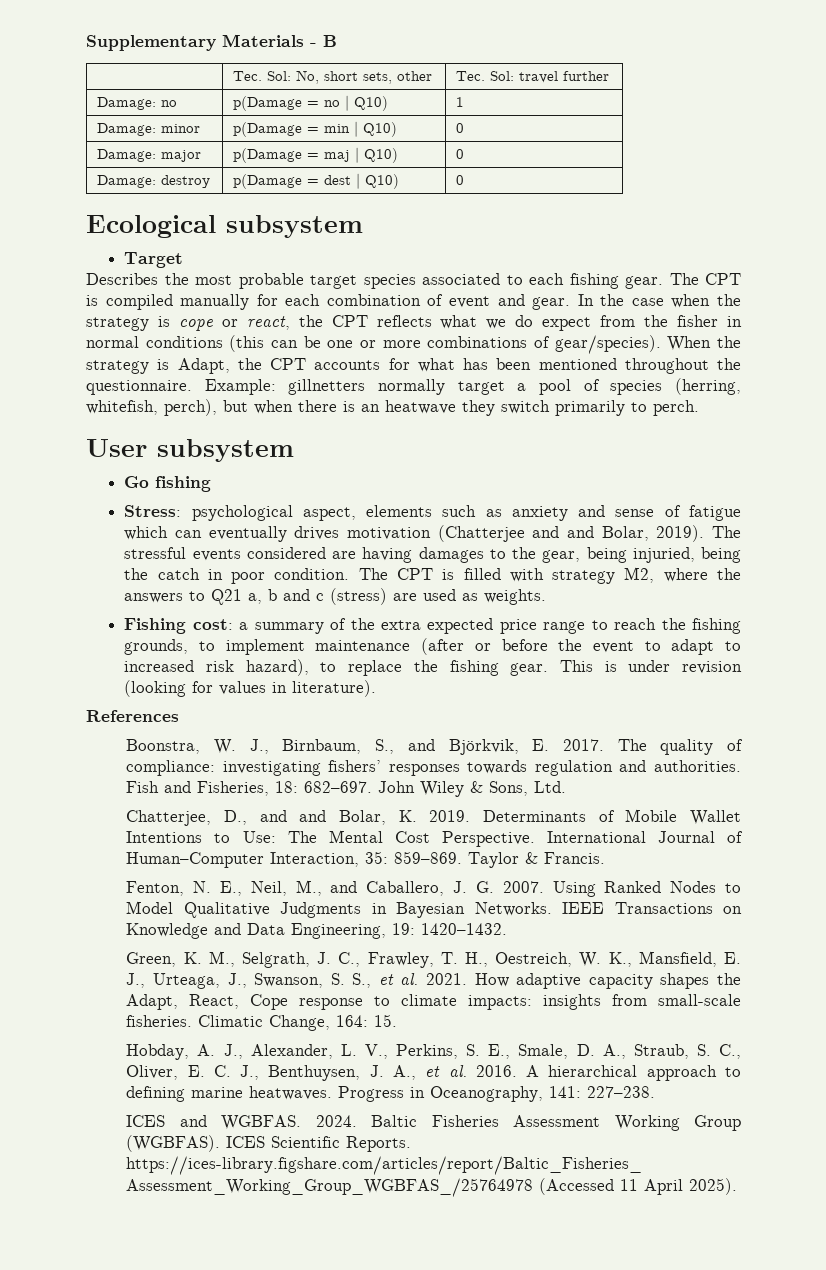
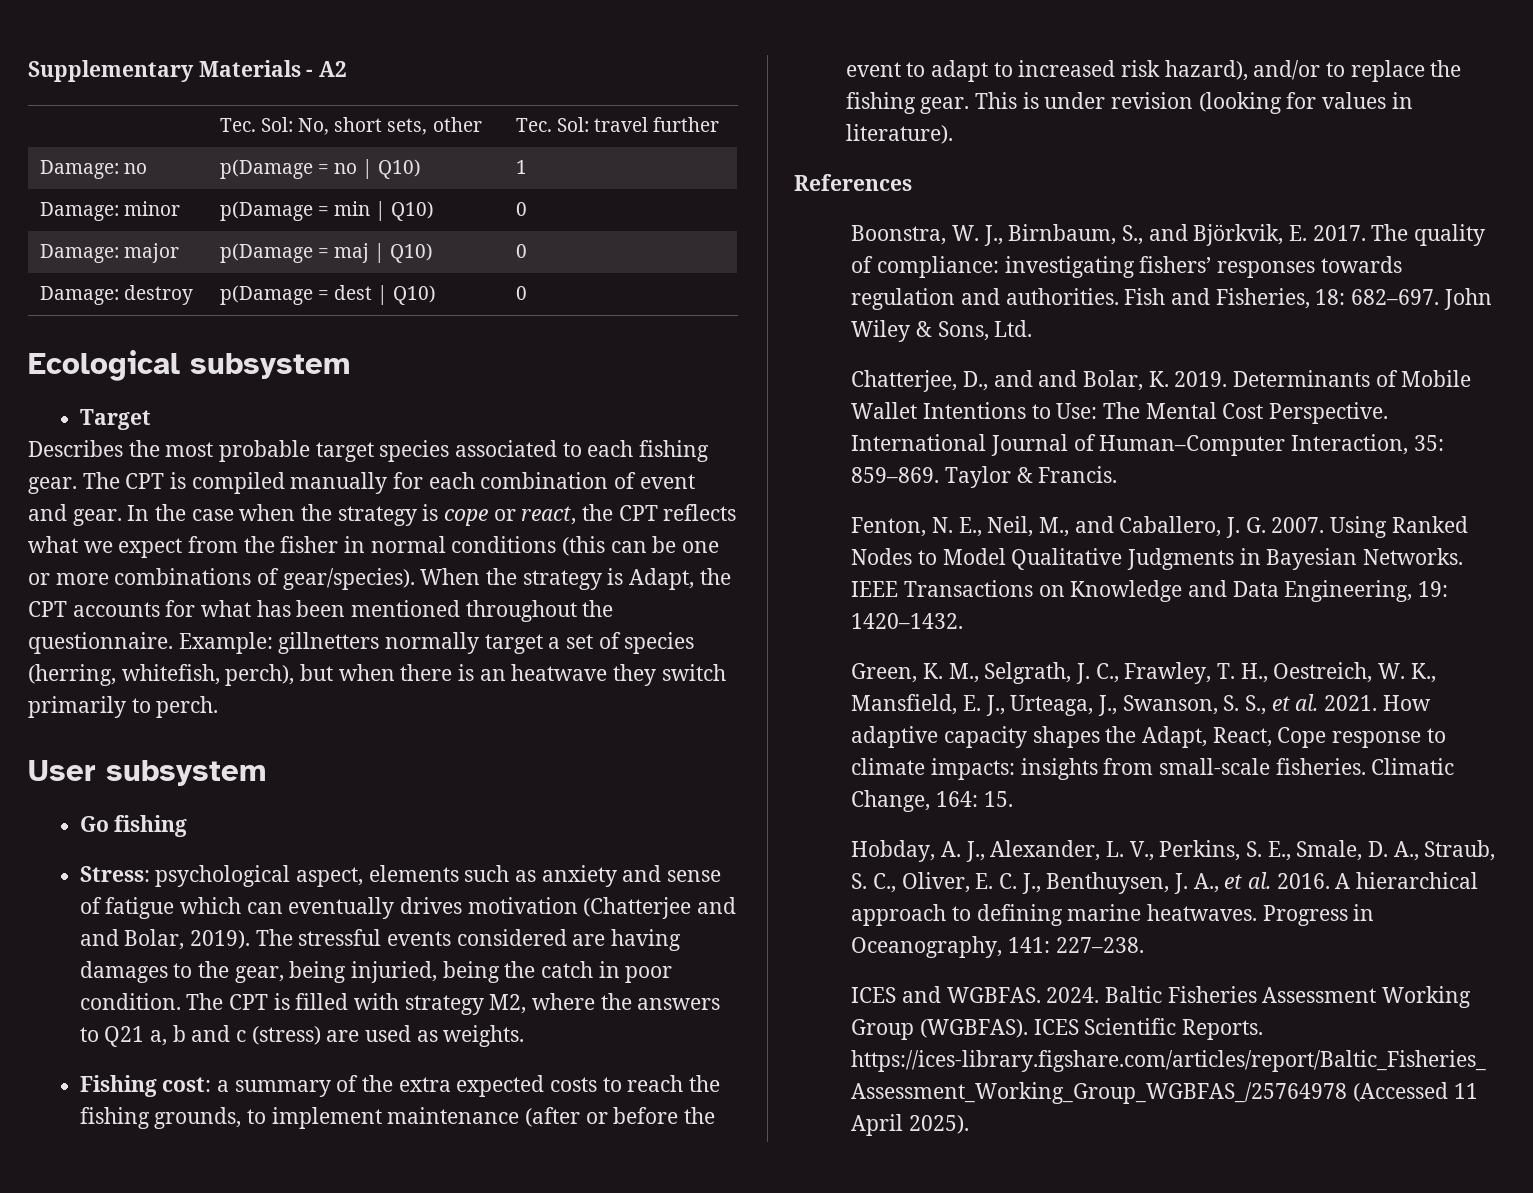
- Supplementary Materials - B
+ Supplementary Materials - A2
- In the case when the strategy is cope or react, the CPT reflects what we do expect from the fisher in normal conditions (this can be one or more combinations of gear/species).
+ In the case when the strategy is cope or react, the CPT reflects what we expect from the fisher in normal conditions (this can be one or more combinations of gear/species).
- Example: gillnetters normally target a pool of species (herring, whitefish, perch), but when there is an heatwave they switch primarily to perch.
+ Example: gillnetters normally target a set of species (herring, whitefish, perch), but when there is an heatwave they switch primarily to perch.
- Fishing cost: a summary of the extra expected price range to reach the fishing grounds, to implement maintenance (after or before the event to adapt to increased risk hazard), to replace the fishing gear.
+ Fishing cost: a summary of the extra expected costs to reach the fishing grounds, to implement maintenance (after or before the event to adapt to increased risk hazard), and/or to replace the fishing gear.

